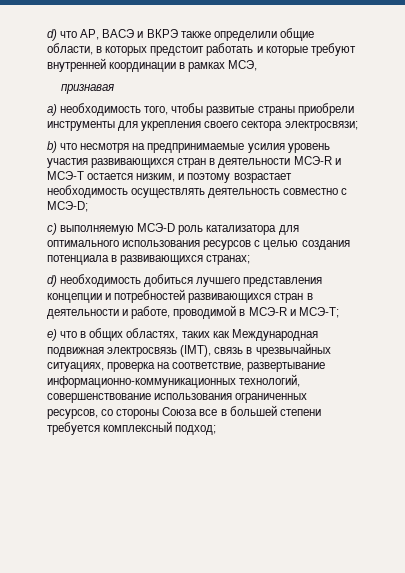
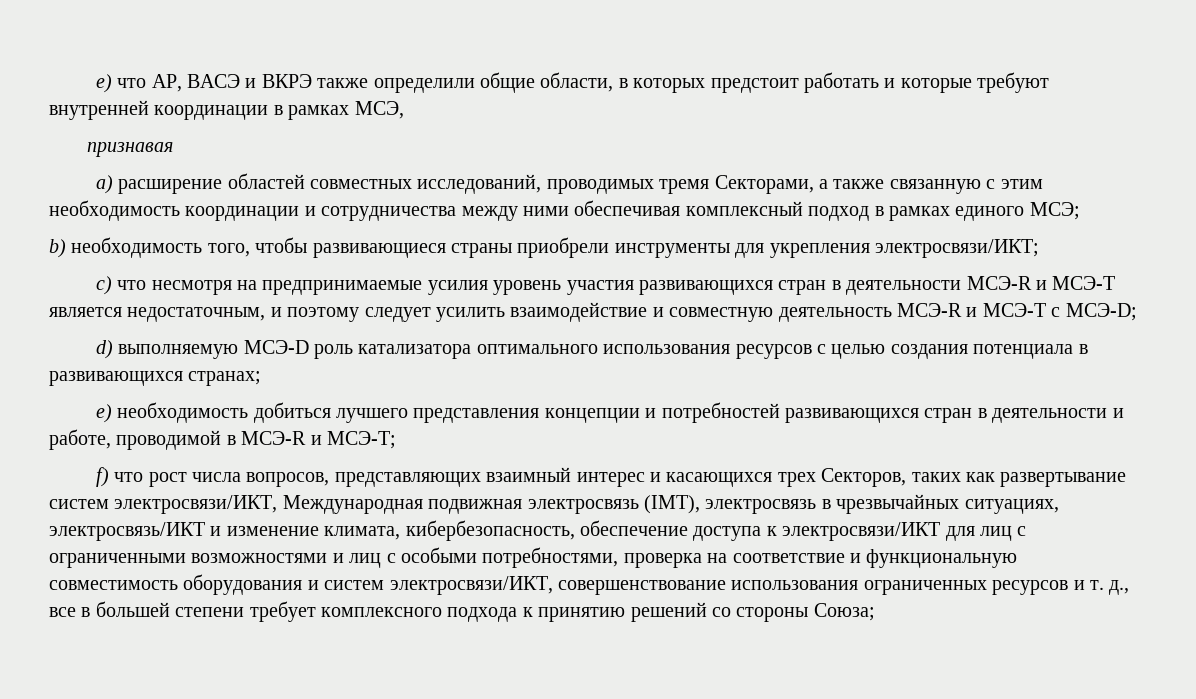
- d) что АР, ВАСЭ и ВКРЭ также определили общие области, в которых предстоит работать и которые требуют внутренней координации в рамках МСЭ,
+ e) что АР, ВАСЭ и ВКРЭ также определили общие области, в которых предстоит работать и которые требуют внутренней координации в рамках МСЭ,
- a) необходимость того, чтобы развитые страны приобрели инструменты для укрепления своего сектора электросвязи;
- b) что несмотря на предпринимаемые усилия уровень участия развивающихся стран в деятельности МСЭ-R и МСЭ-T остается низким, и поэтому возрастает необходимость осуществлять деятельность совместно с МСЭ-D;
+ a) расширение областей совместных исследований, проводимых тремя Секторами, а также связанную с этим необходимость координации и сотрудничества между ними обеспечивая комплексный подход в рамках единого МСЭ;
+ b) необходимость того, чтобы развивающиеся страны приобрели инструменты для укрепления электросвязи/ИКТ;
+ с) что несмотря на предпринимаемые усилия уровень участия развивающихся стран в деятельности МСЭ-R и МСЭ-T является недостаточным, и поэтому следует усилить взаимодействие и совместную деятельность МСЭ-R и МСЭ-T с МСЭ-D;
- c) выполняемую МСЭ-D роль катализатора для оптимального использования ресурсов с целью создания потенциала в развивающихся странах;
+ d) выполняемую МСЭ-D роль катализатора оптимального использования ресурсов с целью создания потенциала в развивающихся странах;
- d) необходимость добиться лучшего представления концепции и потребностей развивающихся стран в деятельности и работе, проводимой в МСЭ-R и МСЭ-Т;
+ e) необходимость добиться лучшего представления концепции и потребностей развивающихся стран в деятельности и работе, проводимой в МСЭ-R и МСЭ-Т;
- e) что в общих областях, таких как Международная подвижная электросвязь (IMT), связь в чрезвычайных ситуациях, проверка на соответствие, развертывание информационно-коммуникационных технологий, совершенствование использования ограниченных ресурсов, со стороны Союза все в большей степени требуется комплексный подход;
+ f) что рост числа вопросов, представляющих взаимный интерес и касающихся трех Секторов, таких как развертывание систем электросвязи/ИКТ, Международная подвижная электросвязь (IMT), электросвязь в чрезвычайных ситуациях, электросвязь/ИКТ и изменение климата, кибербезопасность, обеспечение доступа к электросвязи/ИКТ для лиц с ограниченными возможностями и лиц с особыми потребностями, проверка на соответствие и функциональную совместимость оборудования и систем электросвязи/ИКТ, совершенствование использования ограниченных ресурсов и т. д., все в большей степени требует комплексного подхода к принятию решений со стороны Союза;

